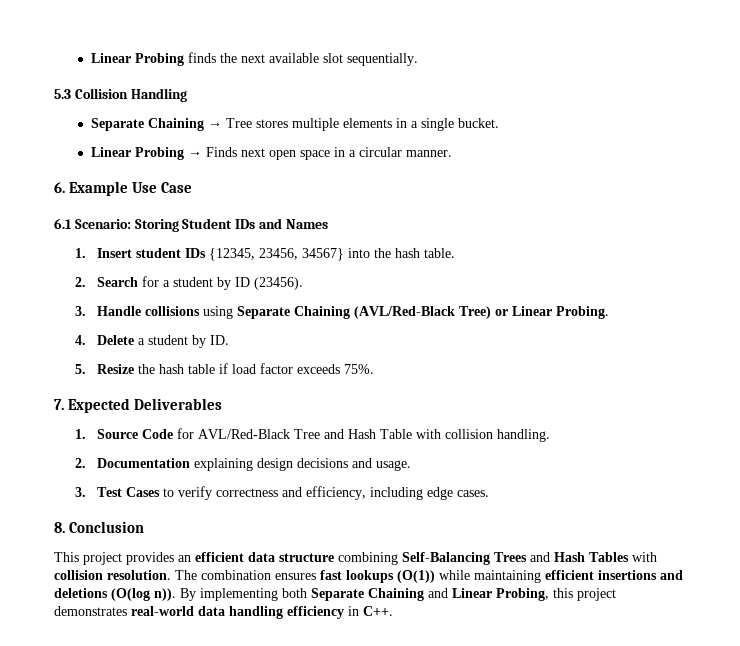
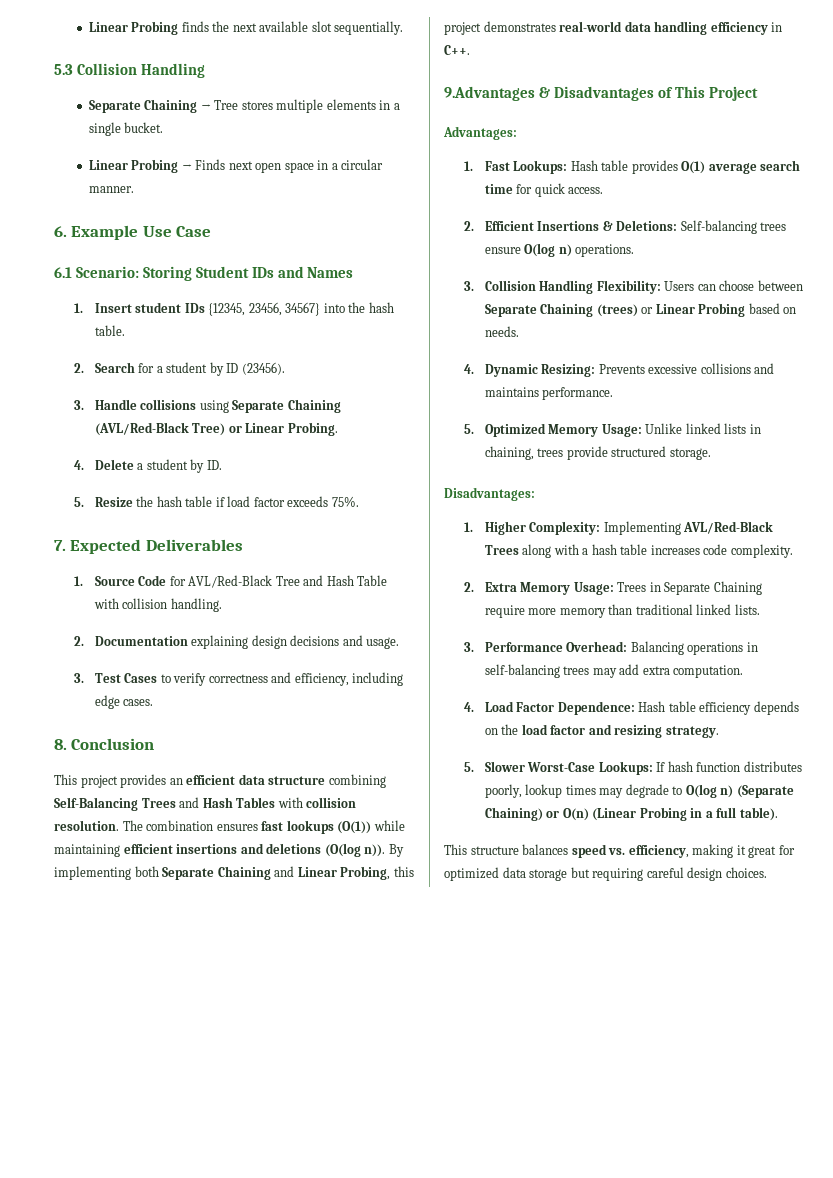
+ 9.Advantages & Disadvantages of This Project
+ Advantages:
+ 1. Fast Lookups: Hash table provides O(1) average search time for quick access.
+ 2. Efficient Insertions & Deletions: Self-balancing trees ensure O(log n) operations.
+ 3. Collision Handling Flexibility: Users can choose between Separate Chaining (trees) or Linear Probing based on needs.
+ 4. Dynamic Resizing: Prevents excessive collisions and maintains performance.
+ 5. Optimized Memory Usage: Unlike linked lists in chaining, trees provide structured storage.
+ Disadvantages:
+ 1. Higher Complexity: Implementing AVL/Red-Black Trees along with a hash table increases code complexity.
+ 2. Extra Memory Usage: Trees in Separate Chaining require more memory than traditional linked lists.
+ 3. Performance Overhead: Balancing operations in self-balancing trees may add extra computation.
+ 4. Load Factor Dependence: Hash table efficiency depends on the load factor and resizing strategy.
+ 5. Slower Worst-Case Lookups: If hash function distributes poorly, lookup times may degrade to O(log n) (Separate Chaining) or O(n) (Linear Probing in a full table).
+ This structure balances speed vs. efficiency, making it great for optimized data storage but requiring careful design choices.

